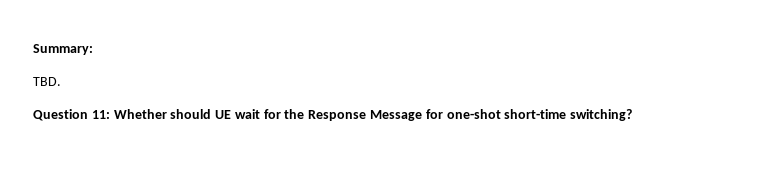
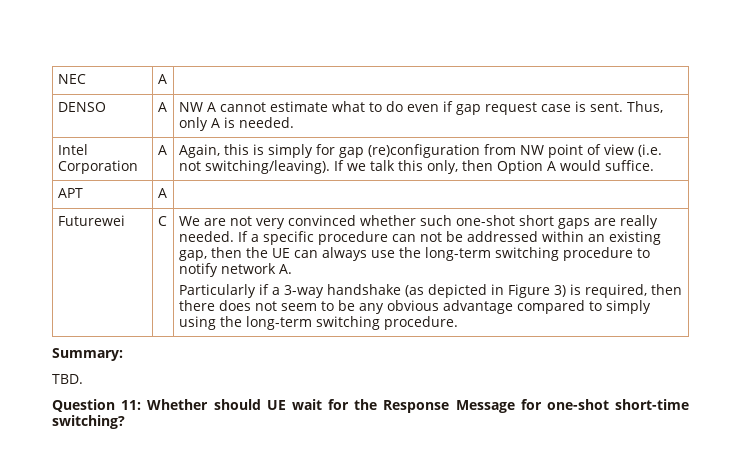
+ NEC | A |
+ DENSO | A | NW A cannot estimate what to do even if gap request case is sent. Thus, only A is needed.
+ Intel Corporation | A | Again, this is simply for gap (re)configuration from NW point of view (i.e. not switching/leaving). If we talk this only, then Option A would suffice.
+ APT | A |
+ Futurewei | C | We are not very convinced whether such one-shot short gaps are really needed. If a specific procedure can not be addressed within an existing gap, then the UE can always use the long-term switching procedure to notify network A.
+ Particularly if a 3-way handshake (as depicted in Figure 3) is required, then there does not seem to be any obvious advantage compared to simply using the long-term switching procedure.

